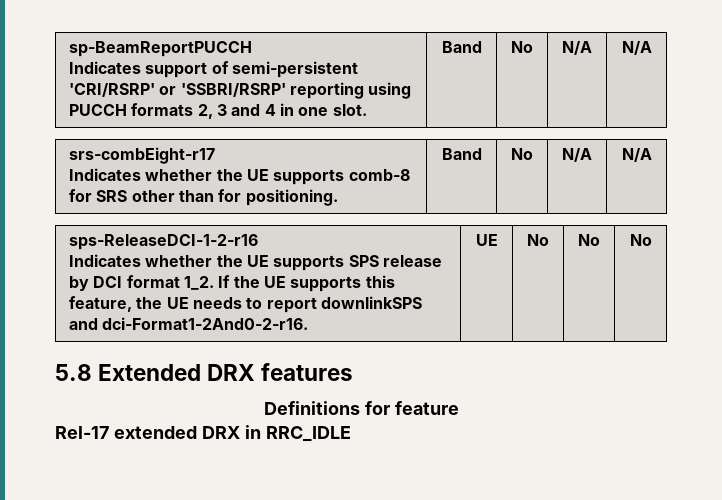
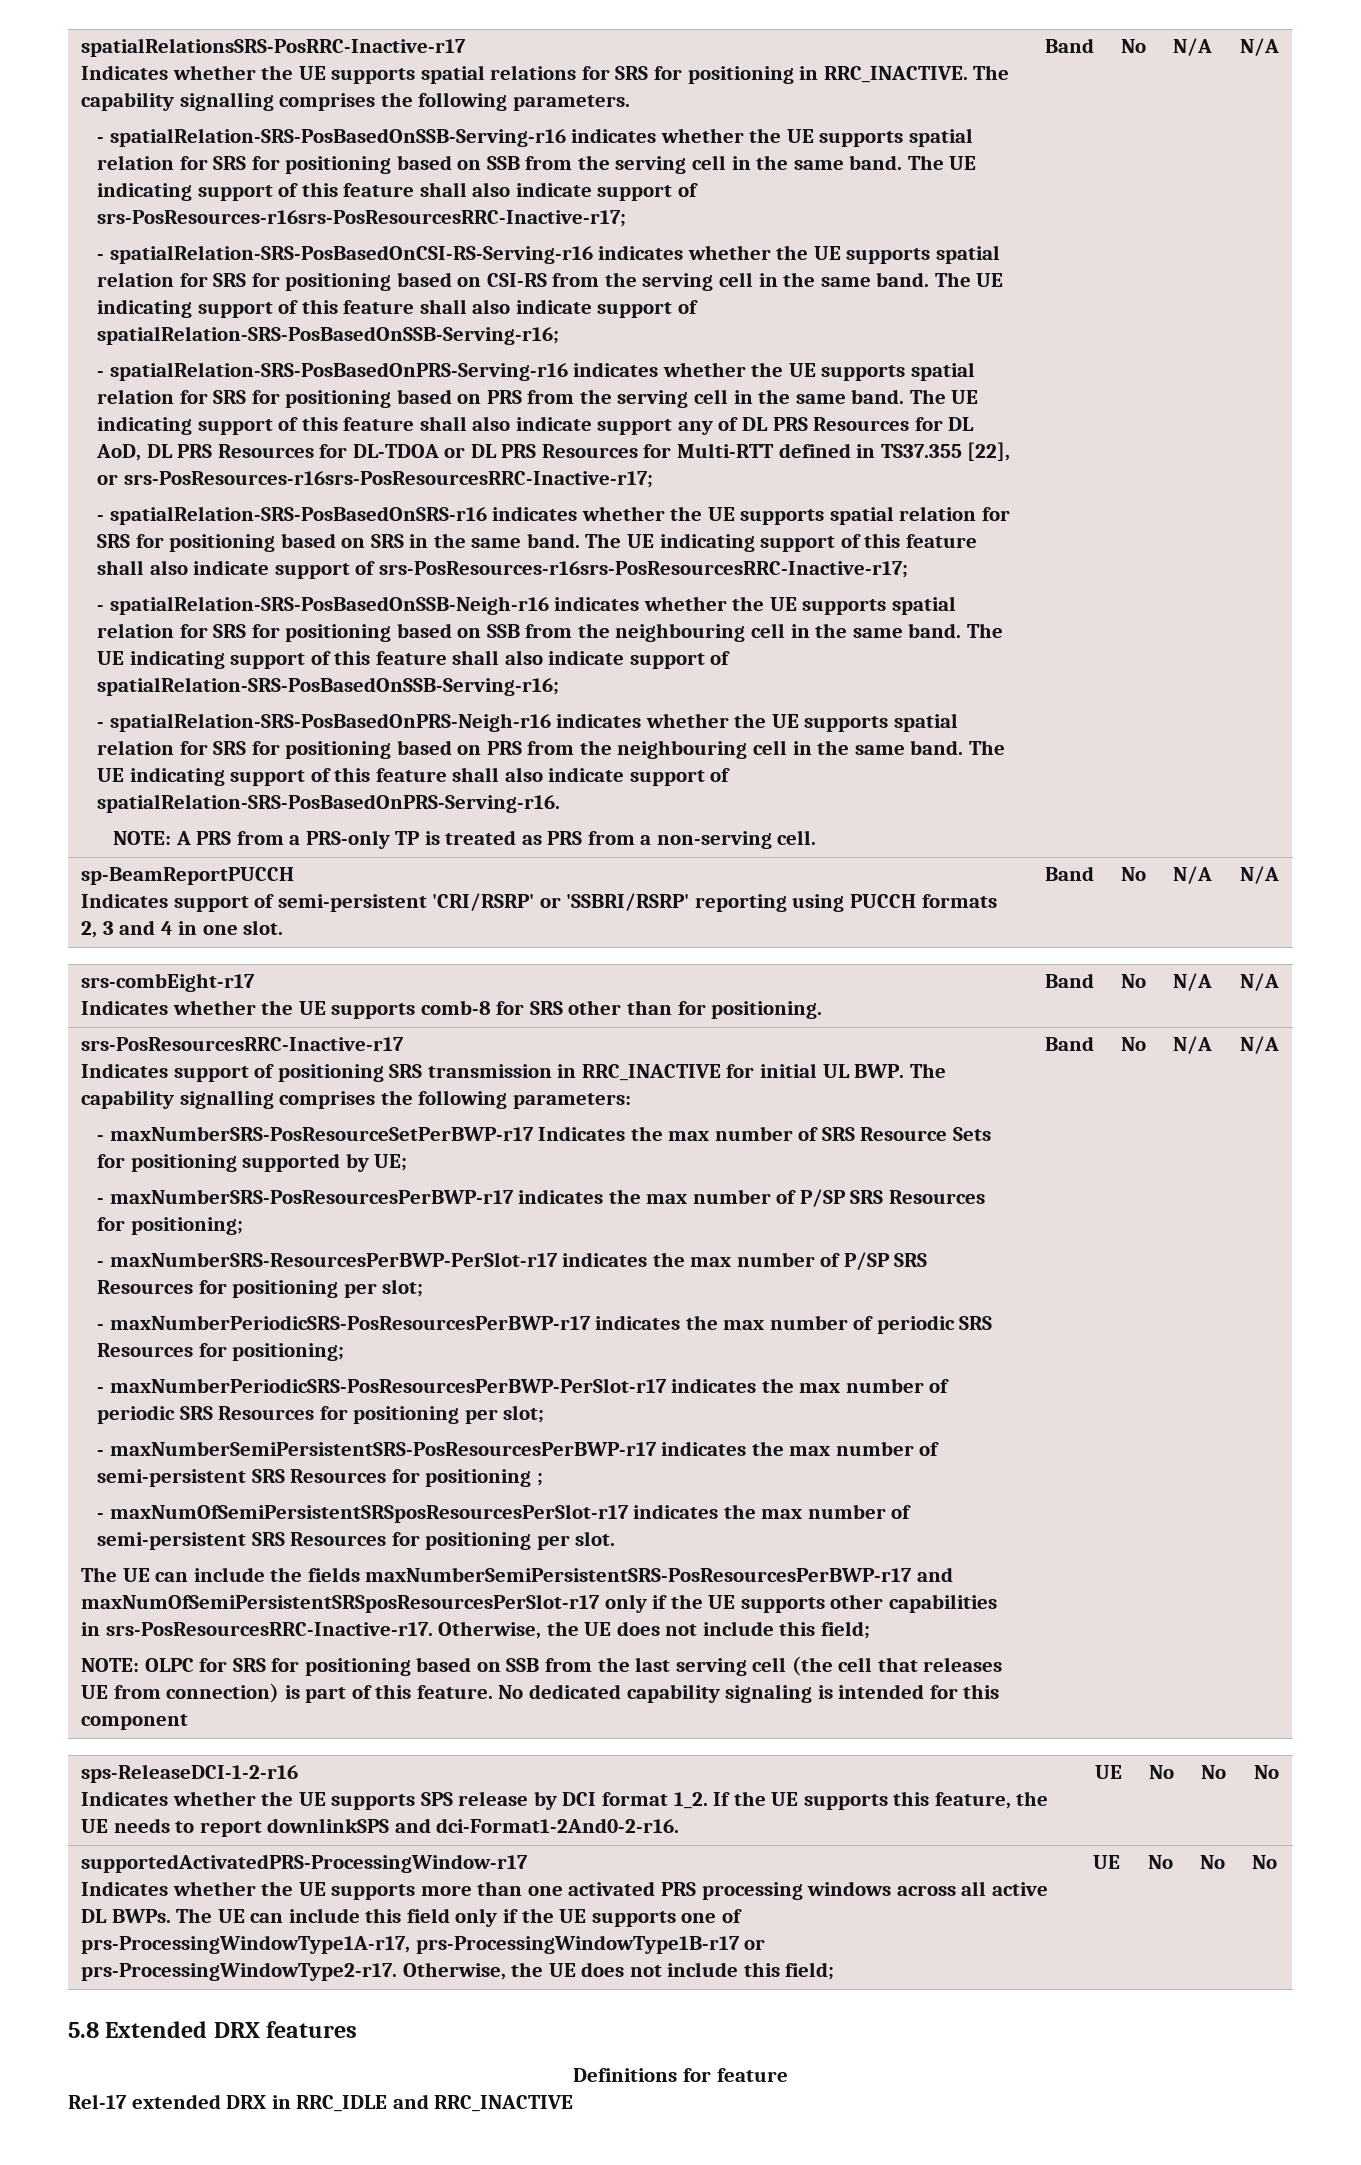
+ spatialRelationsSRS-PosRRC-Inactive-r17
+ Indicates whether the UE supports spatial relations for SRS for positioning in RRC_INACTIVE. The capability signalling comprises the following parameters.
+ - spatialRelation-SRS-PosBasedOnSSB-Serving-r16 indicates whether the UE supports spatial relation for SRS for positioning based on SSB from the serving cell in the same band. The UE indicating support of this feature shall also indicate support of srs-PosResources-r16srs-PosResourcesRRC-Inactive-r17;
+ - spatialRelation-SRS-PosBasedOnCSI-RS-Serving-r16 indicates whether the UE supports spatial relation for SRS for positioning based on CSI-RS from the serving cell in the same band. The UE indicating support of this feature shall also indicate support of spatialRelation-SRS-PosBasedOnSSB-Serving-r16;
+ - spatialRelation-SRS-PosBasedOnPRS-Serving-r16 indicates whether the UE supports spatial relation for SRS for positioning based on PRS from the serving cell in the same band. The UE indicating support of this feature shall also indicate support any of DL PRS Resources for DL AoD, DL PRS Resources for DL-TDOA or DL PRS Resources for Multi-RTT defined in TS37.355 [22], or srs-PosResources-r16srs-PosResourcesRRC-Inactive-r17;
+ - spatialRelation-SRS-PosBasedOnSRS-r16 indicates whether the UE supports spatial relation for SRS for positioning based on SRS in the same band. The UE indicating support of this feature shall also indicate support of srs-PosResources-r16srs-PosResourcesRRC-Inactive-r17;
+ - spatialRelation-SRS-PosBasedOnSSB-Neigh-r16 indicates whether the UE supports spatial relation for SRS for positioning based on SSB from the neighbouring cell in the same band. The UE indicating support of this feature shall also indicate support of spatialRelation-SRS-PosBasedOnSSB-Serving-r16;
+ - spatialRelation-SRS-PosBasedOnPRS-Neigh-r16 indicates whether the UE supports spatial relation for SRS for positioning based on PRS from the neighbouring cell in the same band. The UE indicating support of this feature shall also indicate support of spatialRelation-SRS-PosBasedOnPRS-Serving-r16.
+ NOTE: A PRS from a PRS-only TP is treated as PRS from a non-serving cell. | Band | No | N/A | N/A
+ srs-PosResourcesRRC-Inactive-r17
+ Indicates support of positioning SRS transmission in RRC_INACTIVE for initial UL BWP. The capability signalling comprises the following parameters:
+ - maxNumberSRS-PosResourceSetPerBWP-r17 Indicates the max number of SRS Resource Sets for positioning supported by UE;
+ - maxNumberSRS-PosResourcesPerBWP-r17 indicates the max number of P/SP SRS Resources for positioning;
+ - maxNumberSRS-ResourcesPerBWP-PerSlot-r17 indicates the max number of P/SP SRS Resources for positioning per slot;
+ - maxNumberPeriodicSRS-PosResourcesPerBWP-r17 indicates the max number of periodic SRS Resources for positioning;
+ - maxNumberPeriodicSRS-PosResourcesPerBWP-PerSlot-r17 indicates the max number of periodic SRS Resources for positioning per slot;
+ - maxNumberSemiPersistentSRS-PosResourcesPerBWP-r17 indicates the max number of semi-persistent SRS Resources for positioning ;
+ - maxNumOfSemiPersistentSRSposResourcesPerSlot-r17 indicates the max number of semi-persistent SRS Resources for positioning per slot.
+ The UE can include the fields maxNumberSemiPersistentSRS-PosResourcesPerBWP-r17 and maxNumOfSemiPersistentSRSposResourcesPerSlot-r17 only if the UE supports other capabilities in srs-PosResourcesRRC-Inactive-r17. Otherwise, the UE does not include this field;
+ NOTE: OLPC for SRS for positioning based on SSB from the last serving cell (the cell that releases UE from connection) is part of this feature. No dedicated capability signaling is intended for this component | Band | No | N/A | N/A
+ supportedActivatedPRS-ProcessingWindow-r17
+ Indicates whether the UE supports more than one activated PRS processing windows across all active DL BWPs. The UE can include this field only if the UE supports one of prs-ProcessingWindowType1A-r17, prs-ProcessingWindowType1B-r17 or prs-ProcessingWindowType2-r17. Otherwise, the UE does not include this field; | UE | No | No | No
- Rel-17 extended DRX in RRC_IDLE
+ Rel-17 extended DRX in RRC_IDLE and RRC_INACTIVE

